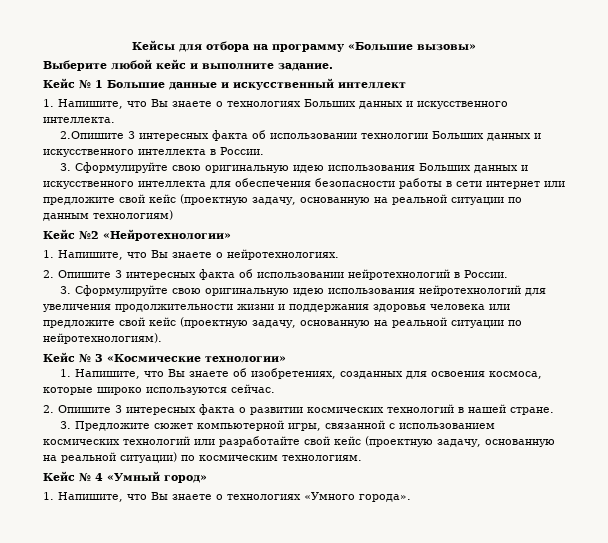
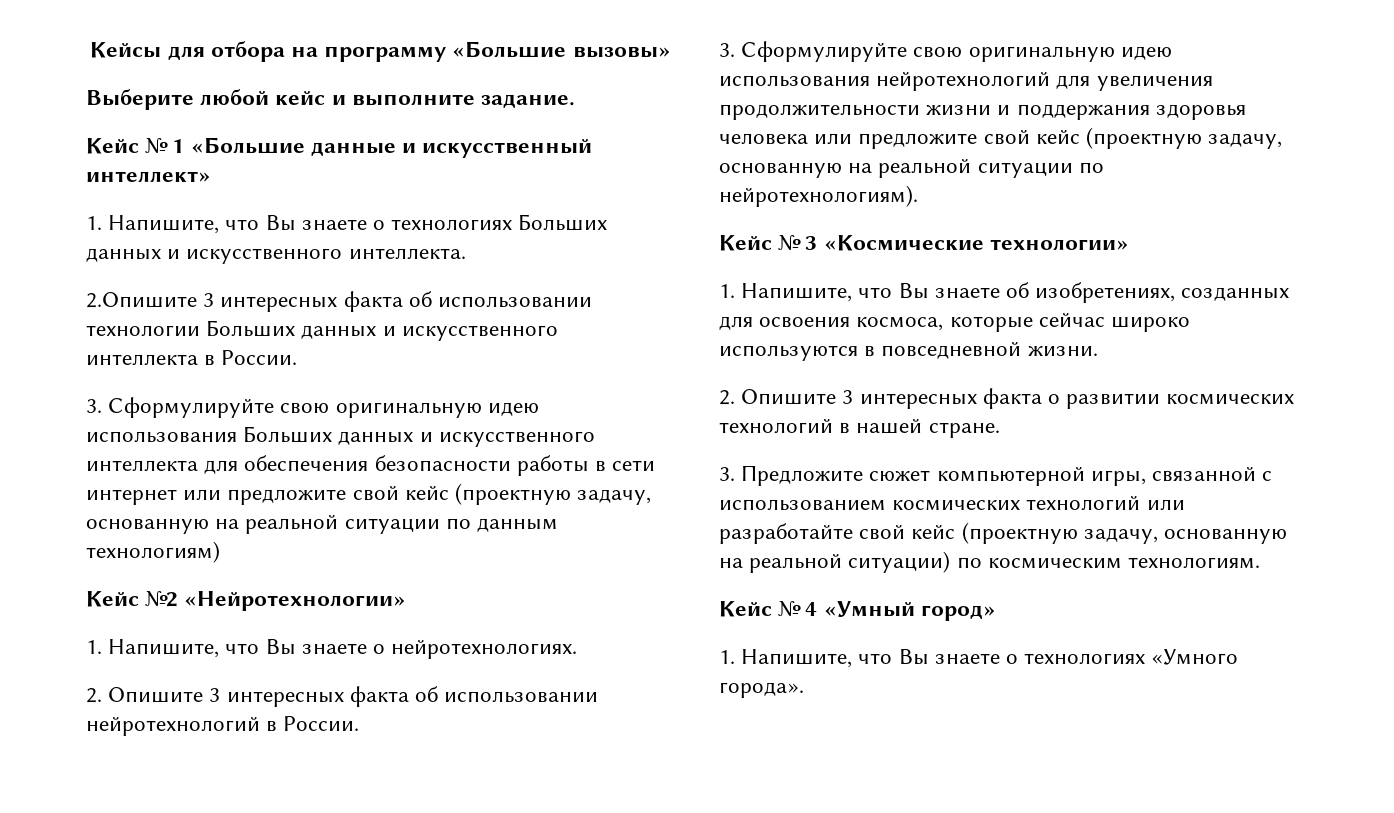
- Кейс № 1 Большие данные и искусственный интеллект
+ Кейс № 1 «Большие данные и искусственный интеллект»
- 1. Напишите, что Вы знаете об изобретениях, созданных для освоения космоса, которые широко используются сейчас.
+ 1. Напишите, что Вы знаете об изобретениях, созданных для освоения космоса, которые сейчас широко используются в повседневной жизни.

